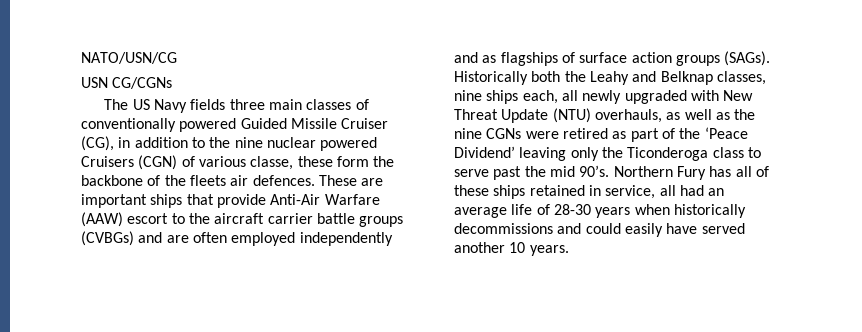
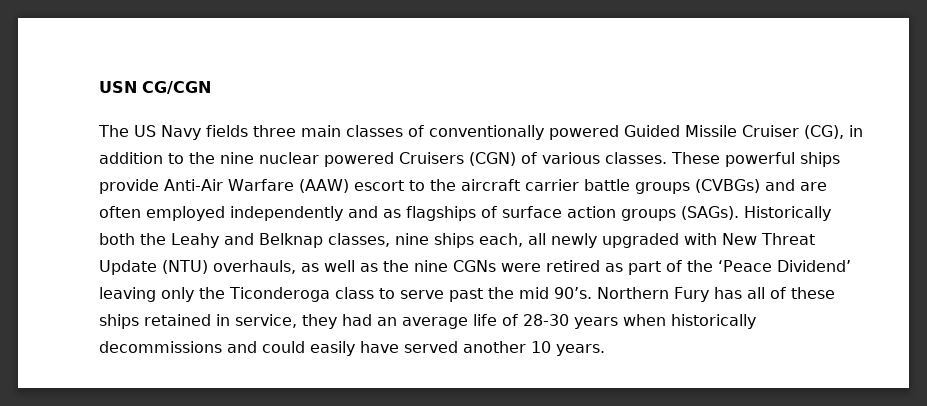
- NATO/USN/CG
- USN CG/CGNs
+ USN CG/CGN
- The US Navy fields three main classes of conventionally powered Guided Missile Cruiser (CG), in addition to the nine nuclear powered Cruisers (CGN) of various classe, these form the backbone of the fleets air defences. These are important ships that provide Anti-Air Warfare (AAW) escort to the aircraft carrier battle groups (CVBGs) and are often employed independently and as flagships of surface action groups (SAGs).
+ The US Navy fields three main classes of conventionally powered Guided Missile Cruiser (CG), in addition to the nine nuclear powered Cruisers (CGN) of various classes. These powerful ships provide Anti-Air Warfare (AAW) escort to the aircraft carrier battle groups (CVBGs) and are often employed independently and as flagships of surface action groups (SAGs).
- Northern Fury has all of these ships retained in service, all had an average life of 28-30 years when historically decommissions and could easily have served another 10 years.
+ Northern Fury has all of these ships retained in service, they had an average life of 28-30 years when historically decommissions and could easily have served another 10 years.

